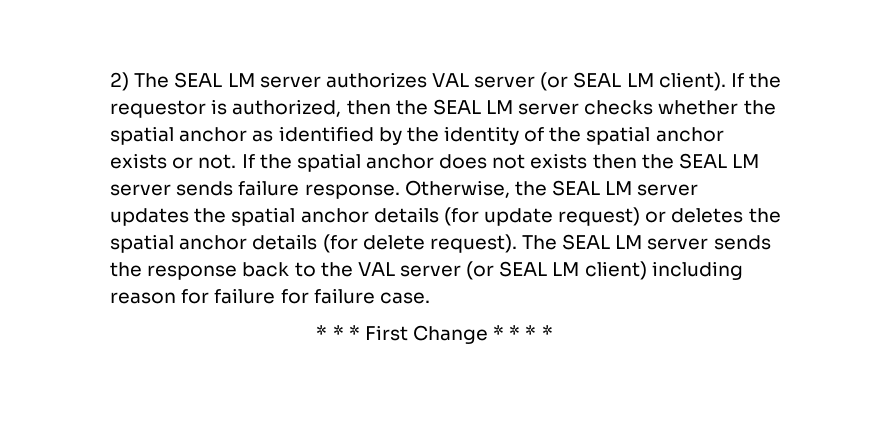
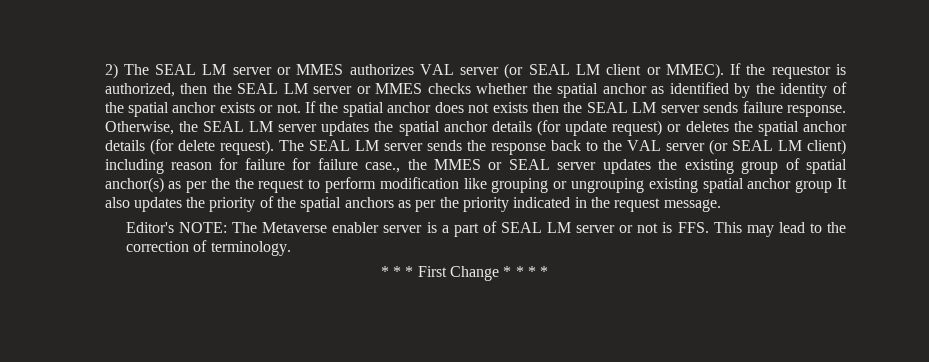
- 2) The SEAL LM server authorizes VAL server (or SEAL LM client).
+ 2) The SEAL LM server or MMES authorizes VAL server (or SEAL LM client or MMEC).
- If the requestor is authorized, then the SEAL LM server checks whether the spatial anchor as identified by the identity of the spatial anchor exists or not.
+ If the requestor is authorized, then the SEAL LM server or MMES checks whether the spatial anchor as identified by the identity of the spatial anchor exists or not.
- The SEAL LM server sends the response back to the VAL server (or SEAL LM client) including reason for failure for failure case.
+ The SEAL LM server sends the response back to the VAL server (or SEAL LM client) including reason for failure for failure case., the MMES or SEAL server updates the existing group of spatial anchor(s) as per the the request to perform modification like grouping or ungrouping existing spatial anchor group It also updates the priority of the spatial anchors as per the priority indicated in the request message.
+ Editor's NOTE: The Metaverse enabler server is a part of SEAL LM server or not is FFS. This may lead to the correction of terminology.

